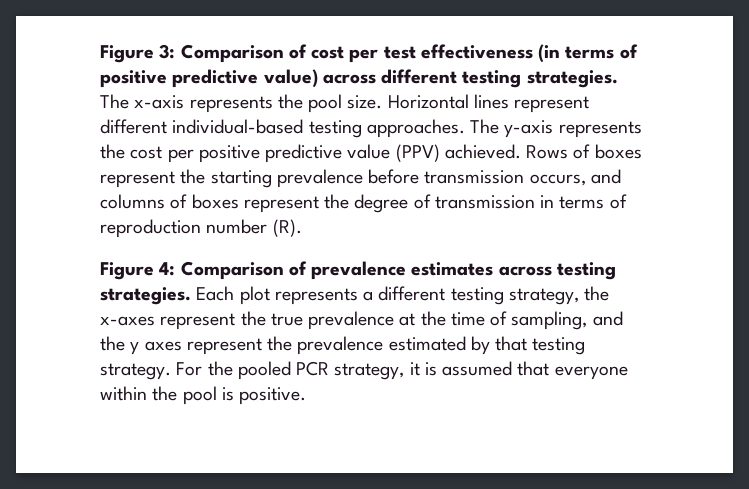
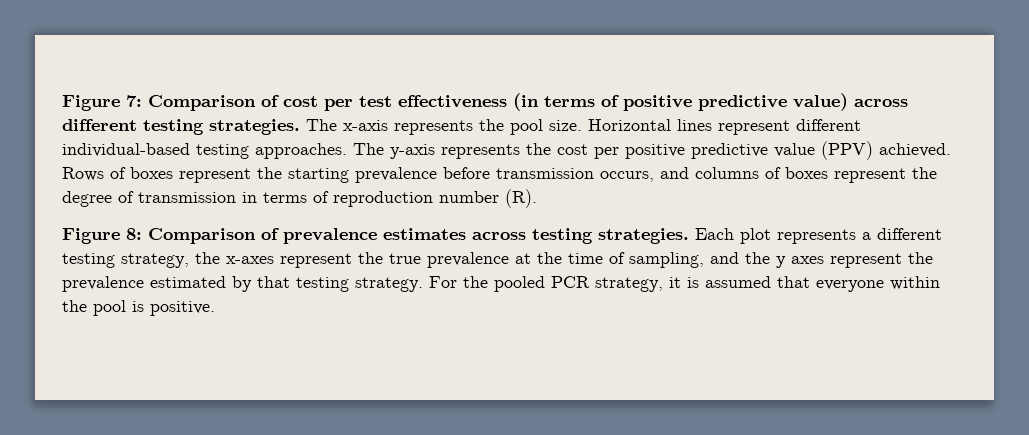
- Figure 3: Comparison of cost per test effectiveness (in terms of positive predictive value) across different testing strategies.
+ Figure 7: Comparison of cost per test effectiveness (in terms of positive predictive value) across different testing strategies.
- Figure 4: Comparison of prevalence estimates across testing strategies.
+ Figure 8: Comparison of prevalence estimates across testing strategies.

